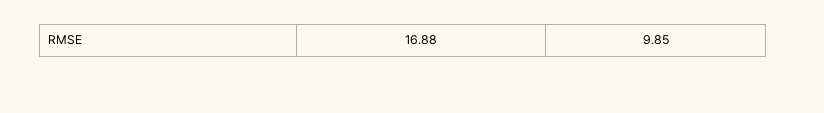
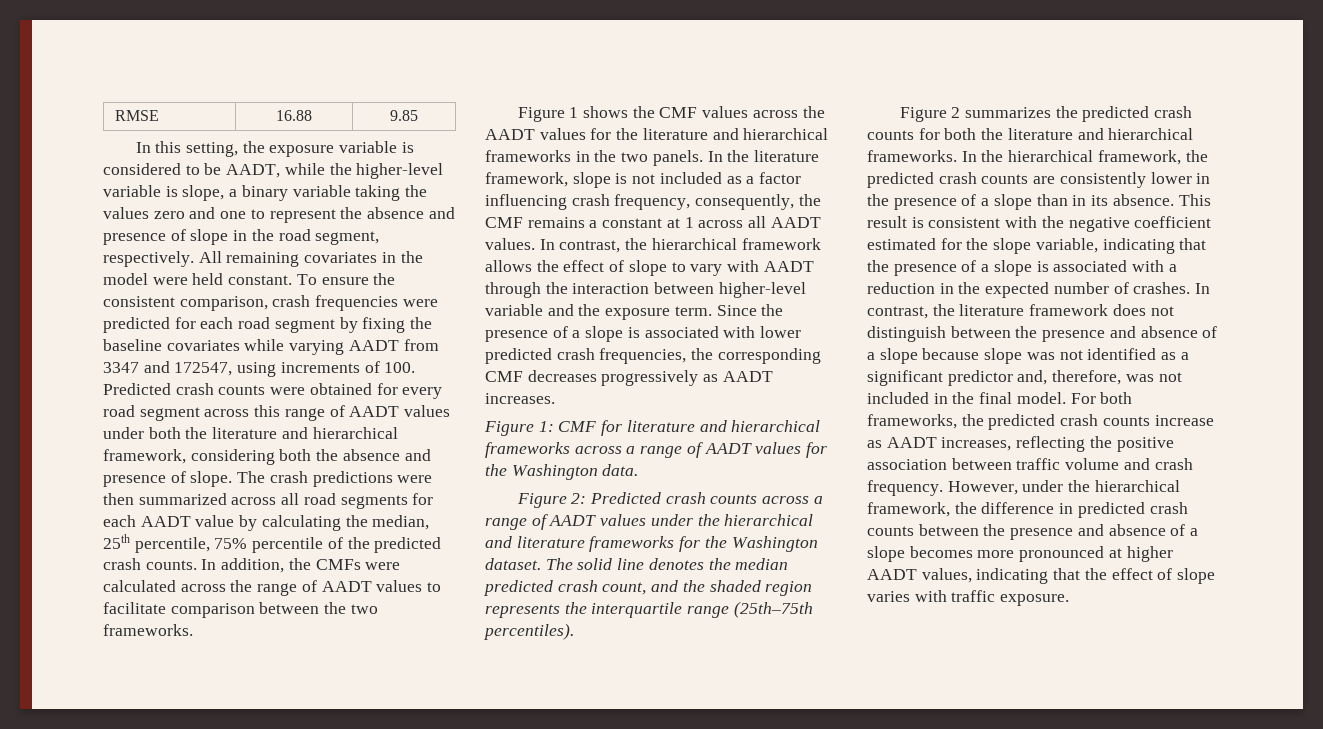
+ In this setting, the exposure variable is considered to be AADT, while the higher-level variable is slope, a binary variable taking the values zero and one to represent the absence and presence of slope in the road segment, respectively. All remaining covariates in the model were held constant. To ensure the consistent comparison, crash frequencies were predicted for each road segment by fixing the baseline covariates while varying AADT from 3347 and 172547, using increments of 100. Predicted crash counts were obtained for every road segment across this range of AADT values under both the literature and hierarchical framework, considering both the absence and presence of slope. The crash predictions were then summarized across all road segments for each AADT value by calculating the median, 25th percentile, 75% percentile of the predicted crash counts. In addition, the CMFs were calculated across the range of AADT values to facilitate comparison between the two frameworks.
+ Figure 1 shows the CMF values across the AADT values for the literature and hierarchical frameworks in the two panels. In the literature framework, slope is not included as a factor influencing crash frequency, consequently, the CMF remains a constant at 1 across all AADT values. In contrast, the hierarchical framework allows the effect of slope to vary with AADT through the interaction between higher-level variable and the exposure term. Since the presence of a slope is associated with lower predicted crash frequencies, the corresponding CMF decreases progressively as AADT increases.
+ Figure 1: CMF for literature and hierarchical frameworks across a range of AADT values for the Washington data.
+ Figure 2: Predicted crash counts across a range of AADT values under the hierarchical and literature frameworks for the Washington dataset. The solid line denotes the median predicted crash count, and the shaded region represents the interquartile range (25th–75th percentiles).
+ Figure 2 summarizes the predicted crash counts for both the literature and hierarchical frameworks. In the hierarchical framework, the predicted crash counts are consistently lower in the presence of a slope than in its absence. This result is consistent with the negative coefficient estimated for the slope variable, indicating that the presence of a slope is associated with a reduction in the expected number of crashes. In contrast, the literature framework does not distinguish between the presence and absence of a slope because slope was not identified as a significant predictor and, therefore, was not included in the final model. For both frameworks, the predicted crash counts increase as AADT increases, reflecting the positive association between traffic volume and crash frequency. However, under the hierarchical framework, the difference in predicted crash counts between the presence and absence of a slope becomes more pronounced at higher AADT values, indicating that the effect of slope varies with traffic exposure.

